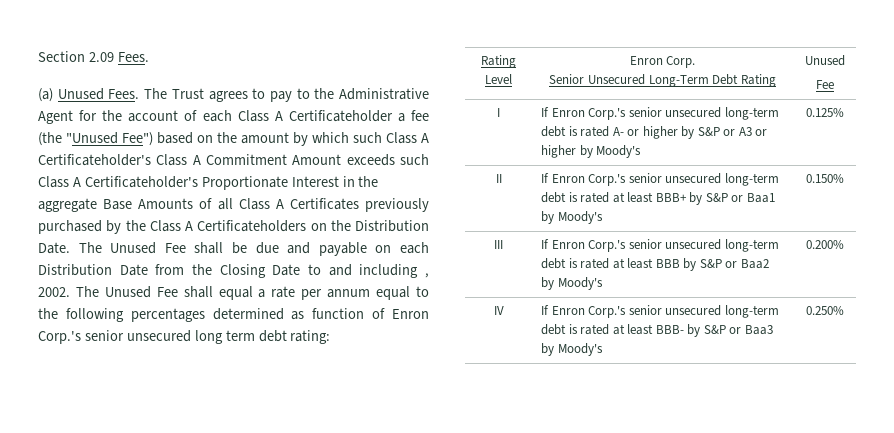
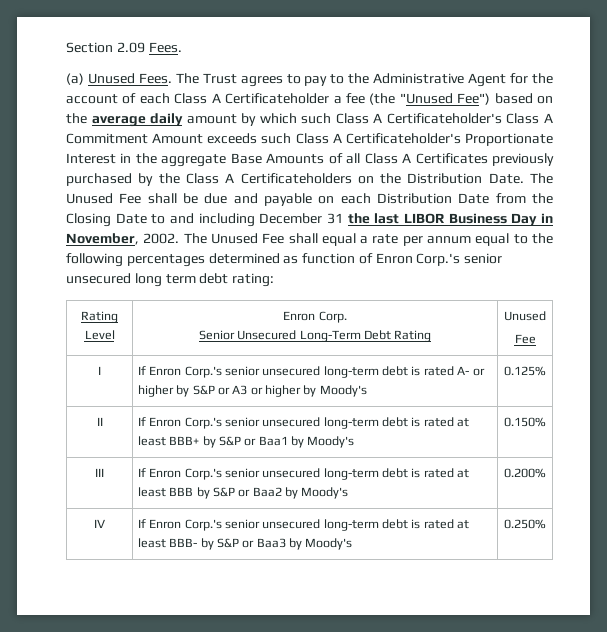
- The Trust agrees to pay to the Administrative Agent for the account of each Class A Certificateholder a fee (the "Unused Fee") based on the amount by which such Class A Certificateholder's Class A Commitment Amount exceeds such Class A Certificateholder's Proportionate Interest in the aggregate Base Amounts of all Class A Certificates previously purchased by the Class A Certificateholders on the Distribution Date.
+ The Trust agrees to pay to the Administrative Agent for the account of each Class A Certificateholder a fee (the "Unused Fee") based on the average daily amount by which such Class A Certificateholder's Class A Commitment Amount exceeds such Class A Certificateholder's Proportionate Interest in the aggregate Base Amounts of all Class A Certificates previously purchased by the Class A Certificateholders on the Distribution Date.
- The Unused Fee shall be due and payable on each Distribution Date from the Closing Date to and including , 2002.
+ The Unused Fee shall be due and payable on each Distribution Date from the Closing Date to and including December 31 the last LIBOR Business Day in November, 2002.

